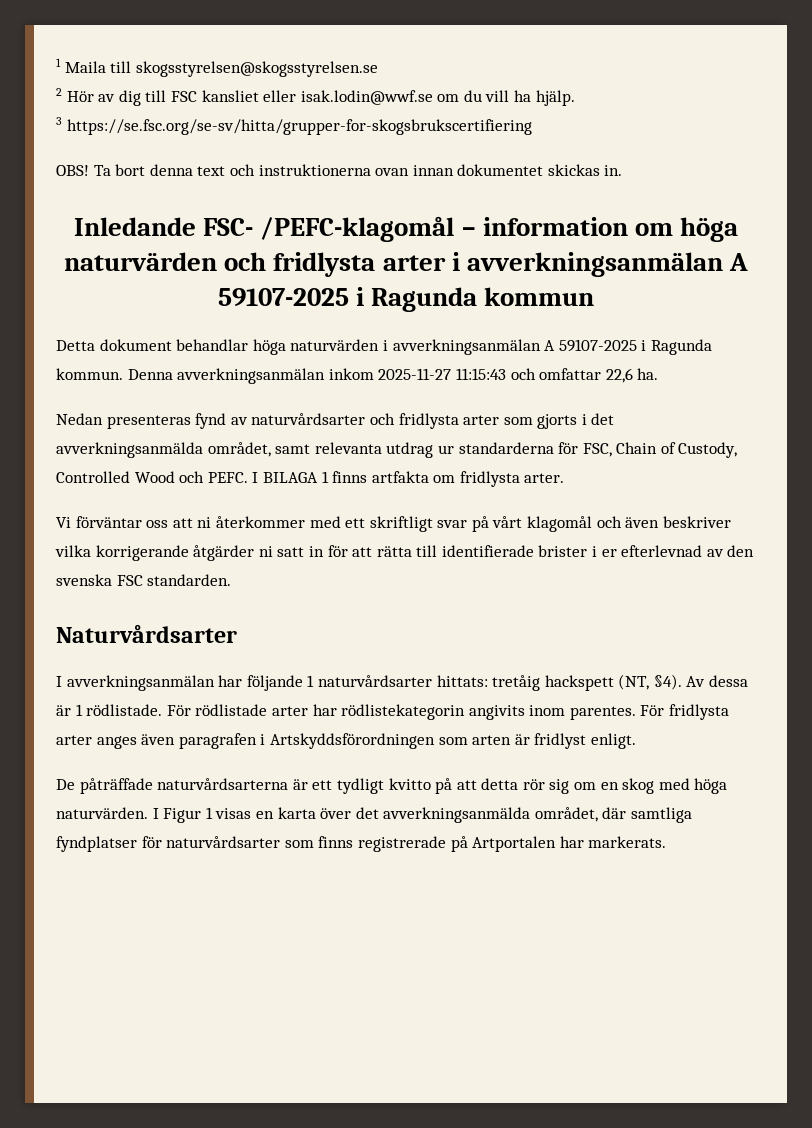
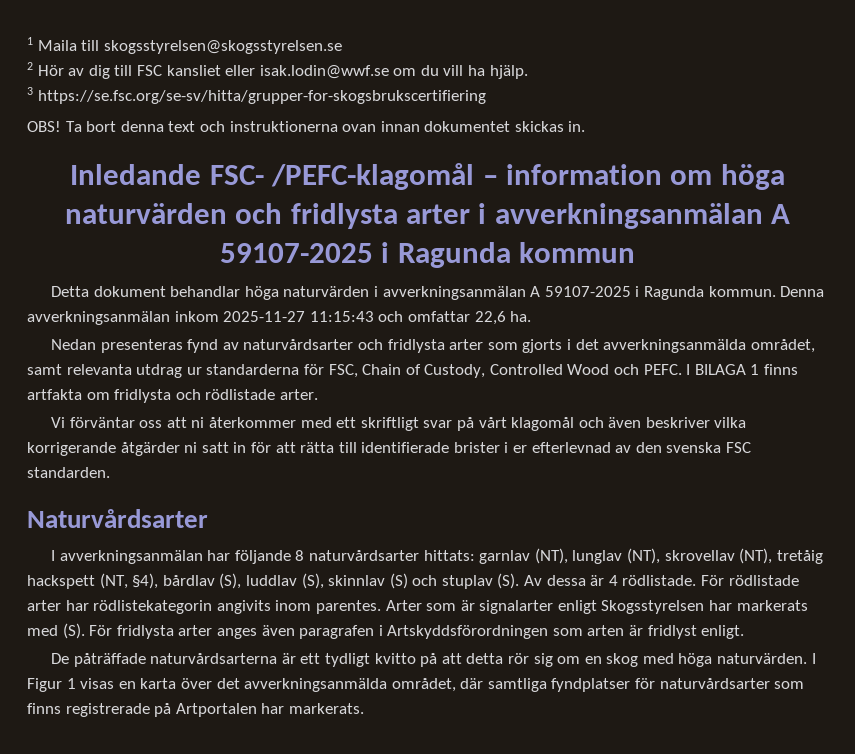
- I BILAGA 1 finns artfakta om fridlysta arter.
+ I BILAGA 1 finns artfakta om fridlysta och rödlistade arter.
- I avverkningsanmälan har följande 1 naturvårdsarter hittats: tretåig hackspett (NT, §4). Av dessa är 1 rödlistade.
+ I avverkningsanmälan har följande 8 naturvårdsarter hittats: garnlav (NT), lunglav (NT), skrovellav (NT), tretåig hackspett (NT, §4), bårdlav (S), luddlav (S), skinnlav (S) och stuplav (S). Av dessa är 4 rödlistade.
- För fridlysta arter anges även paragrafen i Artskyddsförordningen som arten är fridlyst enligt.
+ Arter som är signalarter enligt Skogsstyrelsen har markerats med (S). För fridlysta arter anges även paragrafen i Artskyddsförordningen som arten är fridlyst enligt.

